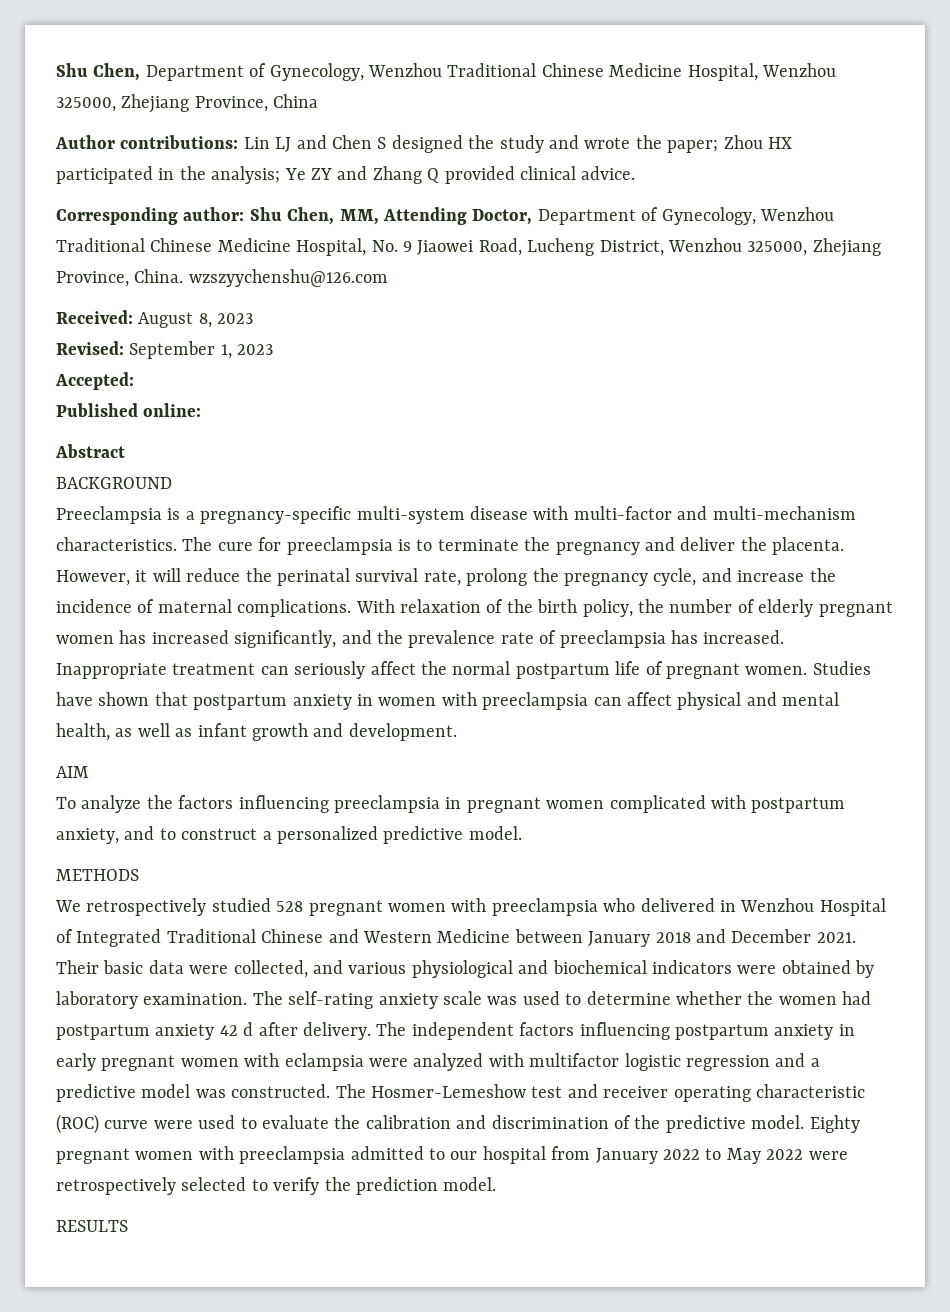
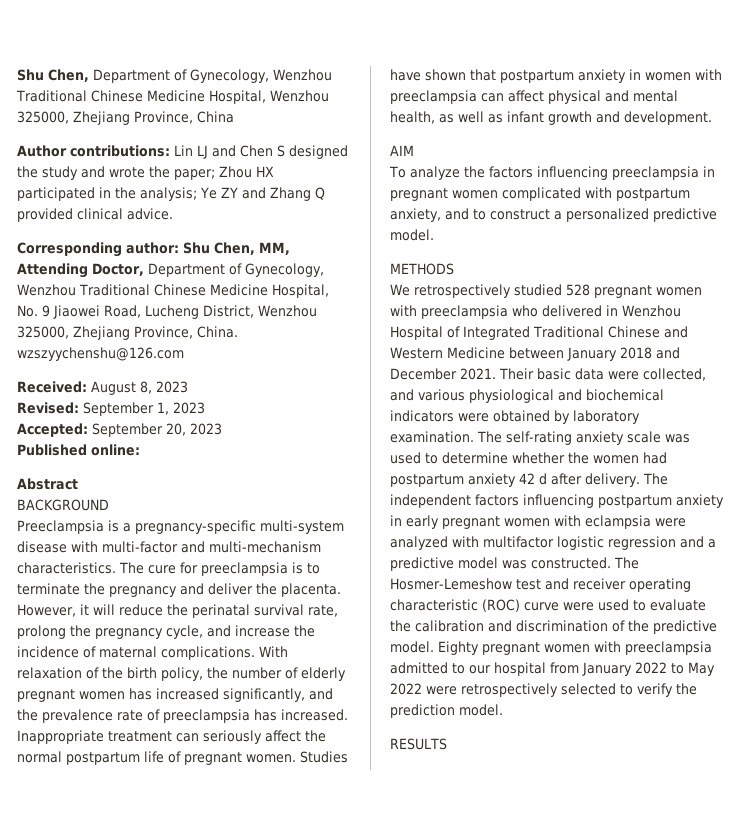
- Accepted:
+ Accepted: September 20, 2023

